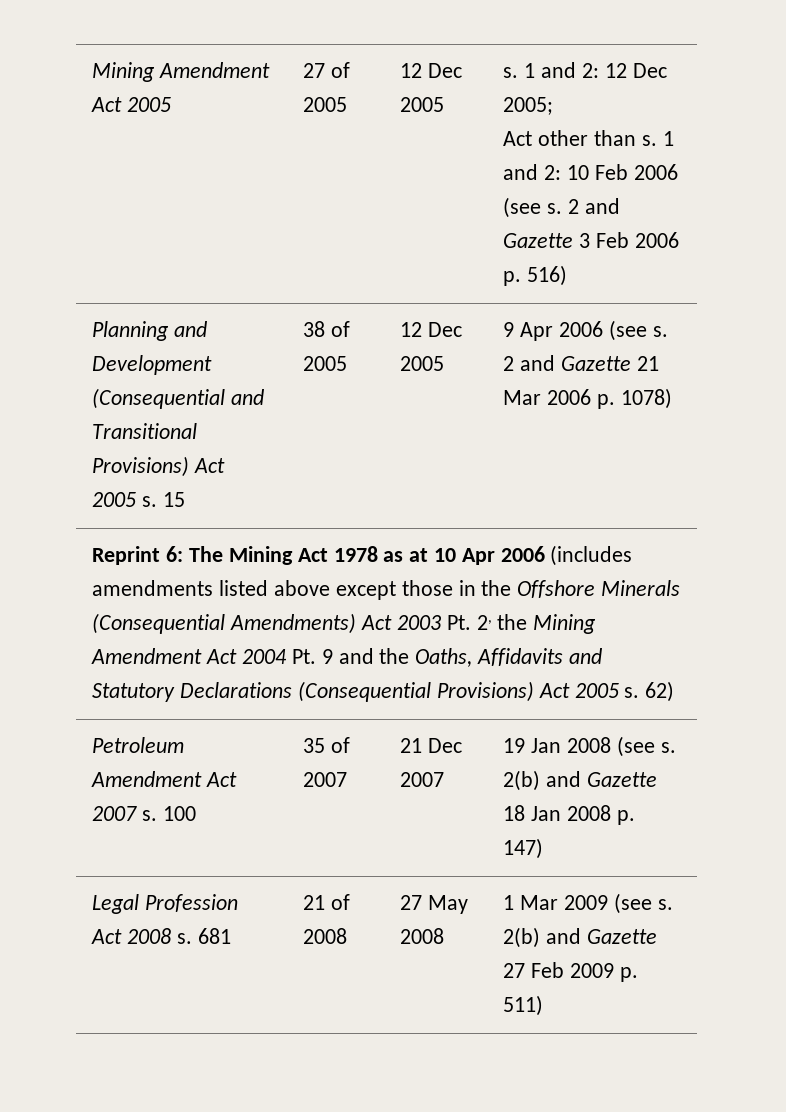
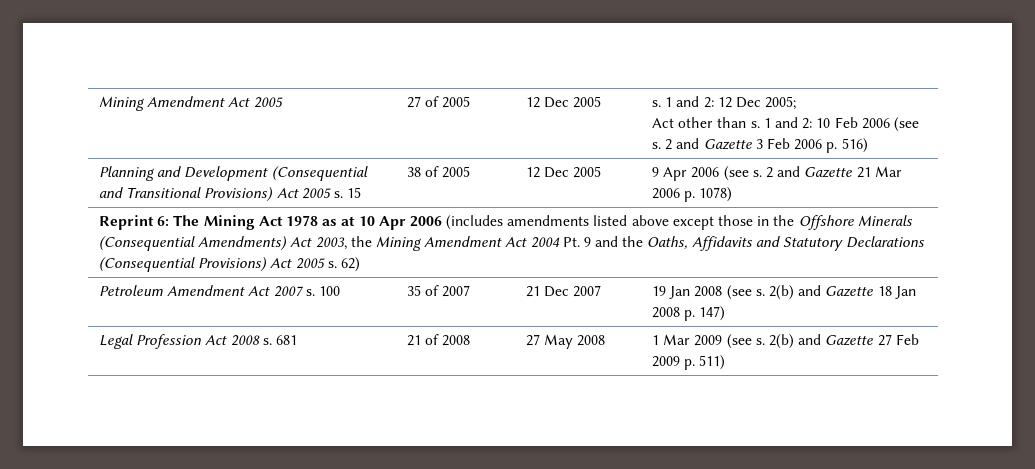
- Reprint 6: The Mining Act 1978 as at 10 Apr 2006 (includes amendments listed above except those in the Offshore Minerals (Consequential Amendments) Act 2003 Pt. 2, the Mining Amendment Act 2004 Pt. 9 and the Oaths, Affidavits and Statutory Declarations (Consequential Provisions) Act 2005 s.
+ Reprint 6: The Mining Act 1978 as at 10 Apr 2006 (includes amendments listed above except those in the Offshore Minerals (Consequential Amendments) Act 2003, the Mining Amendment Act 2004 Pt. 9 and the Oaths, Affidavits and Statutory Declarations (Consequential Provisions) Act 2005 s.

